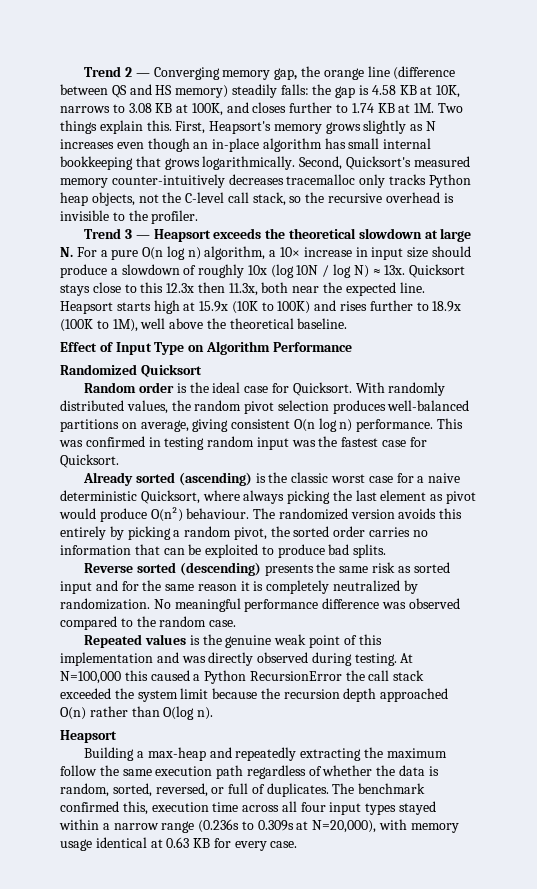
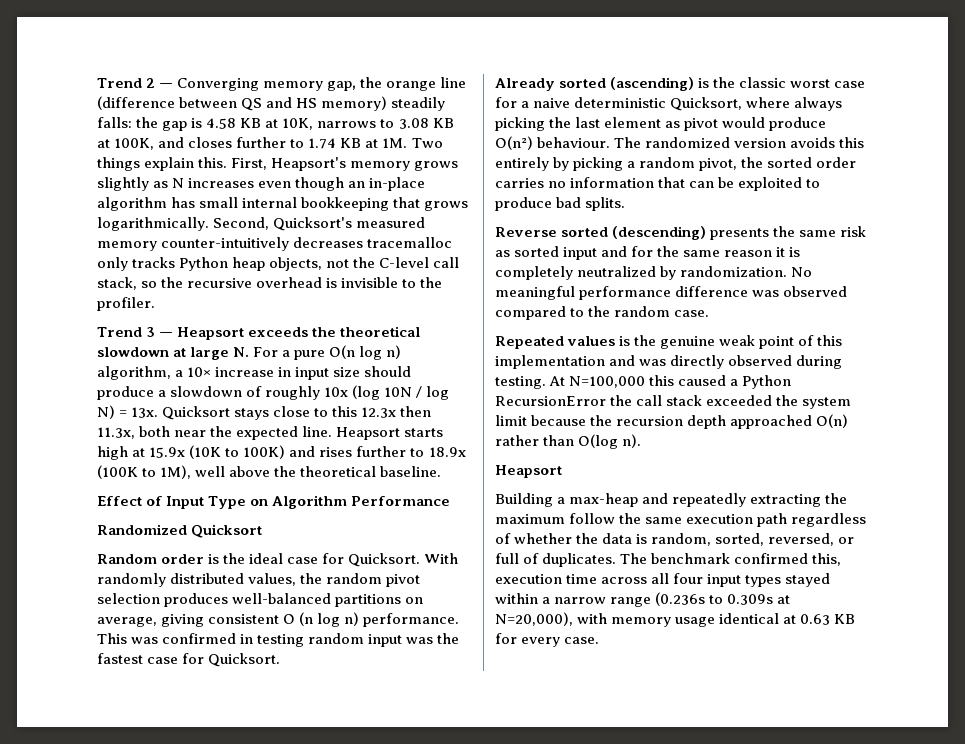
- Trend 3 — Heapsort exceeds the theoretical slowdown at large N. For a pure O(n log n) algorithm, a 10× increase in input size should produce a slowdown of roughly 10x (log 10N / log N) ≈ 13x.
+ Trend 3 — Heapsort exceeds the theoretical slowdown at large N. For a pure O(n log n) algorithm, a 10× increase in input size should produce a slowdown of roughly 10x (log 10N / log N) = 13x.
- With randomly distributed values, the random pivot selection produces well-balanced partitions on average, giving consistent O(n log n) performance.
+ With randomly distributed values, the random pivot selection produces well-balanced partitions on average, giving consistent O (n log n) performance.

